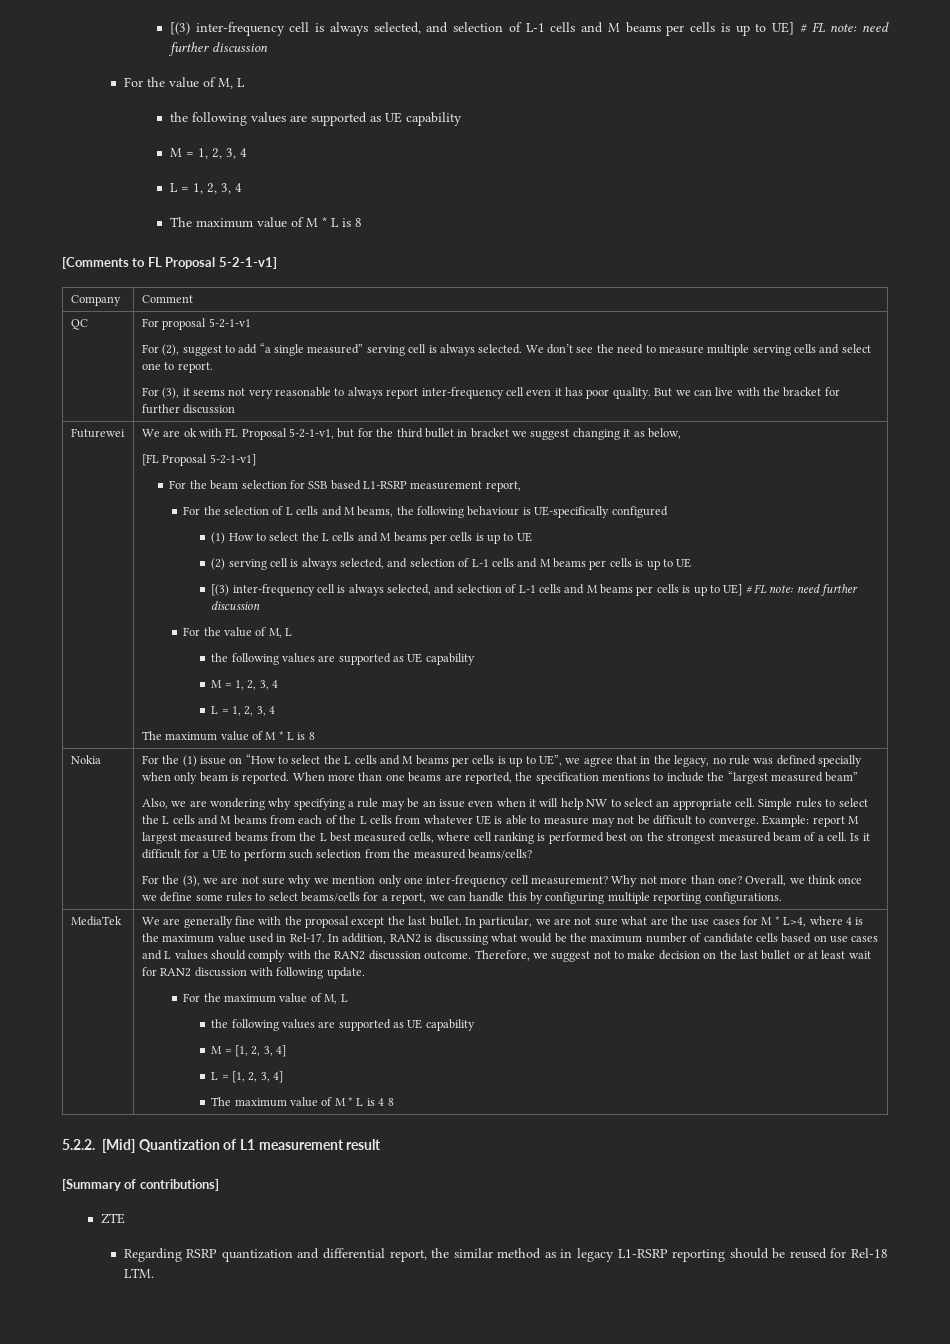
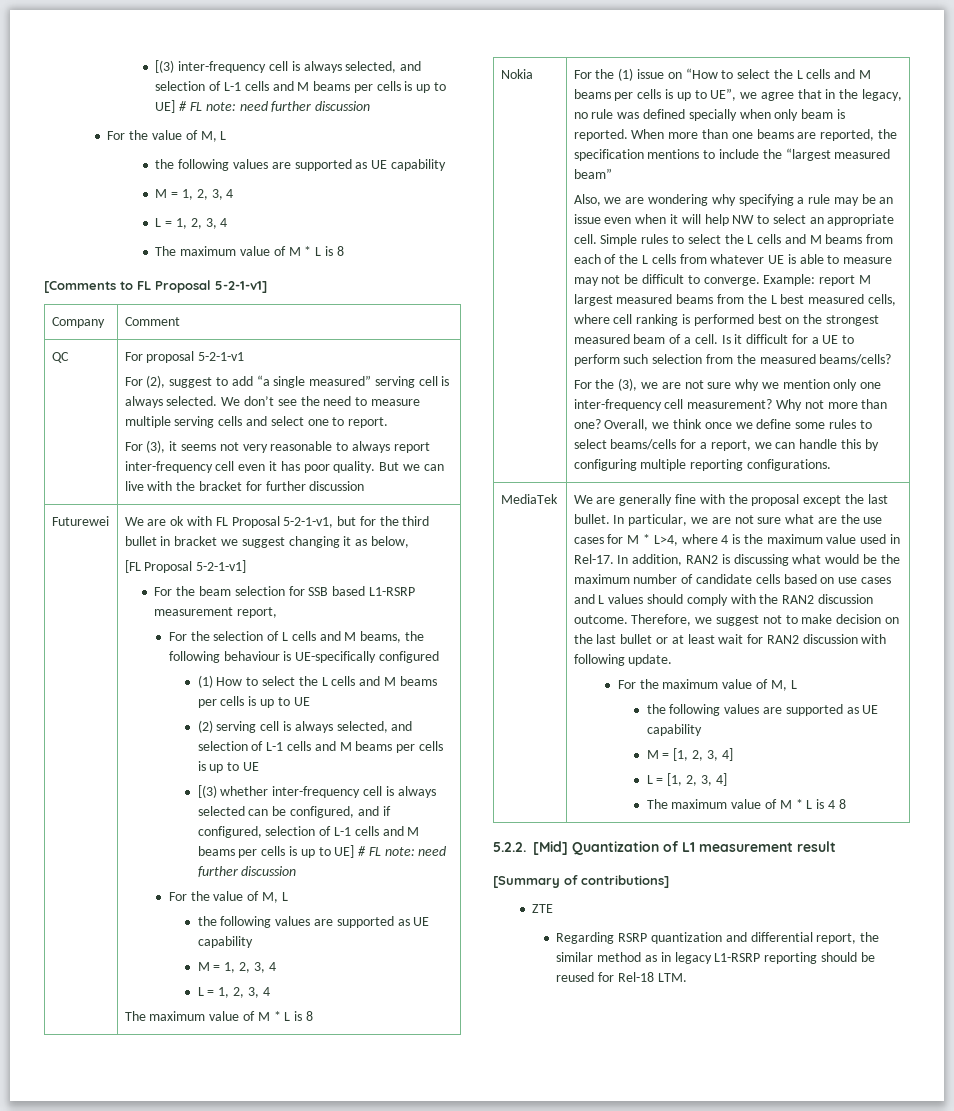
  (2) serving cell is always selected, and selection of L-1 cells and M beams per cells is up to UE
- [(3) inter-frequency cell is always selected, and selection of L-1 cells and M beams per cells is up to UE] # FL note: need further discussion
+ [(3) whether inter-frequency cell is always selected can be configured, and if configured, selection of L-1 cells and M beams per cells is up to UE] # FL note: need further discussion

